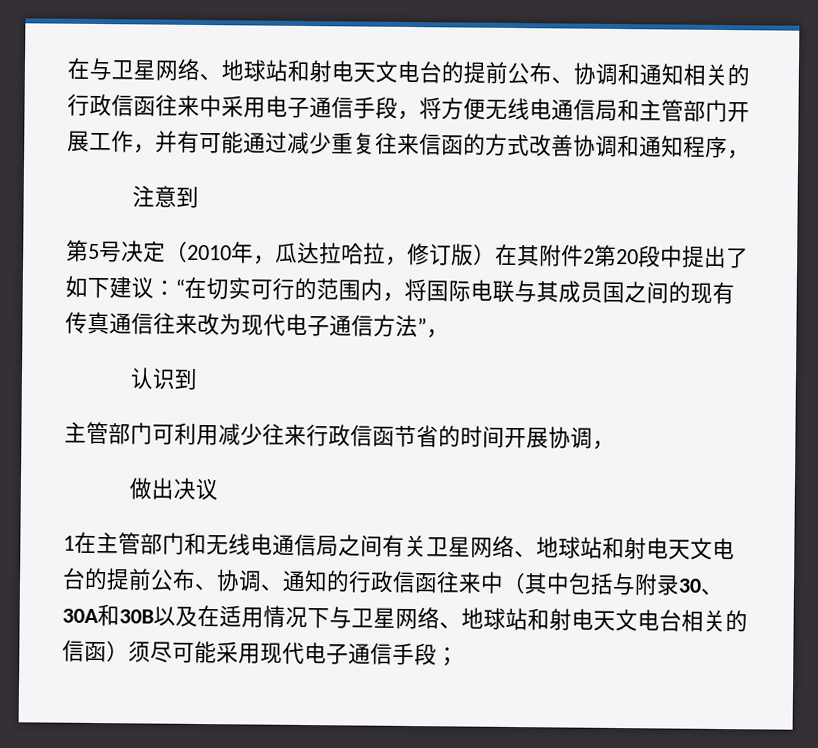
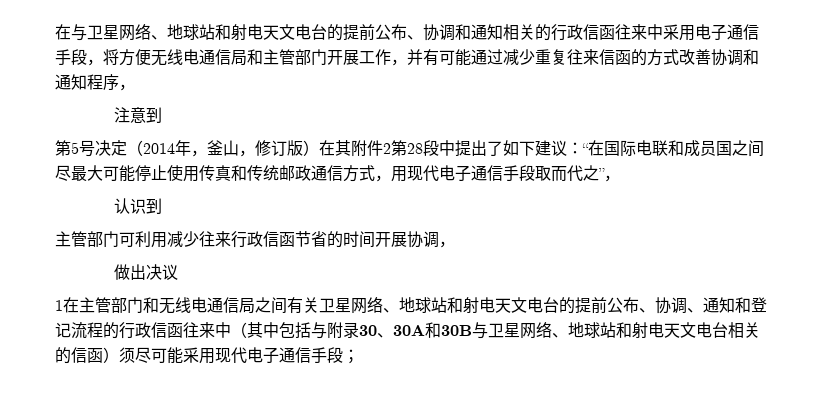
- 第5号决定（2010年，瓜达拉哈拉，修订版）在其附件2第20段中提出了如下建议：“在切实可行的范围内，将国际电联与其成员国之间的现有传真通信往来改为现代电子通信方法”，
+ 第5号决定（2014年，釜山，修订版）在其附件2第28段中提出了如下建议：“在国际电联和成员国之间尽最大可能停止使用传真和传统邮政通信方式，用现代电子通信手段取而代之”，
- 1在主管部门和无线电通信局之间有关卫星网络、地球站和射电天文电台的提前公布、协调、通知的行政信函往来中（其中包括与附录30、30A和30B以及在适用情况下与卫星网络、地球站和射电天文电台相关的信函）须尽可能采用现代电子通信手段；
+ 1在主管部门和无线电通信局之间有关卫星网络、地球站和射电天文电台的提前公布、协调、通知和登记流程的行政信函往来中（其中包括与附录30、30A和30B与卫星网络、地球站和射电天文电台相关的信函）须尽可能采用现代电子通信手段；

